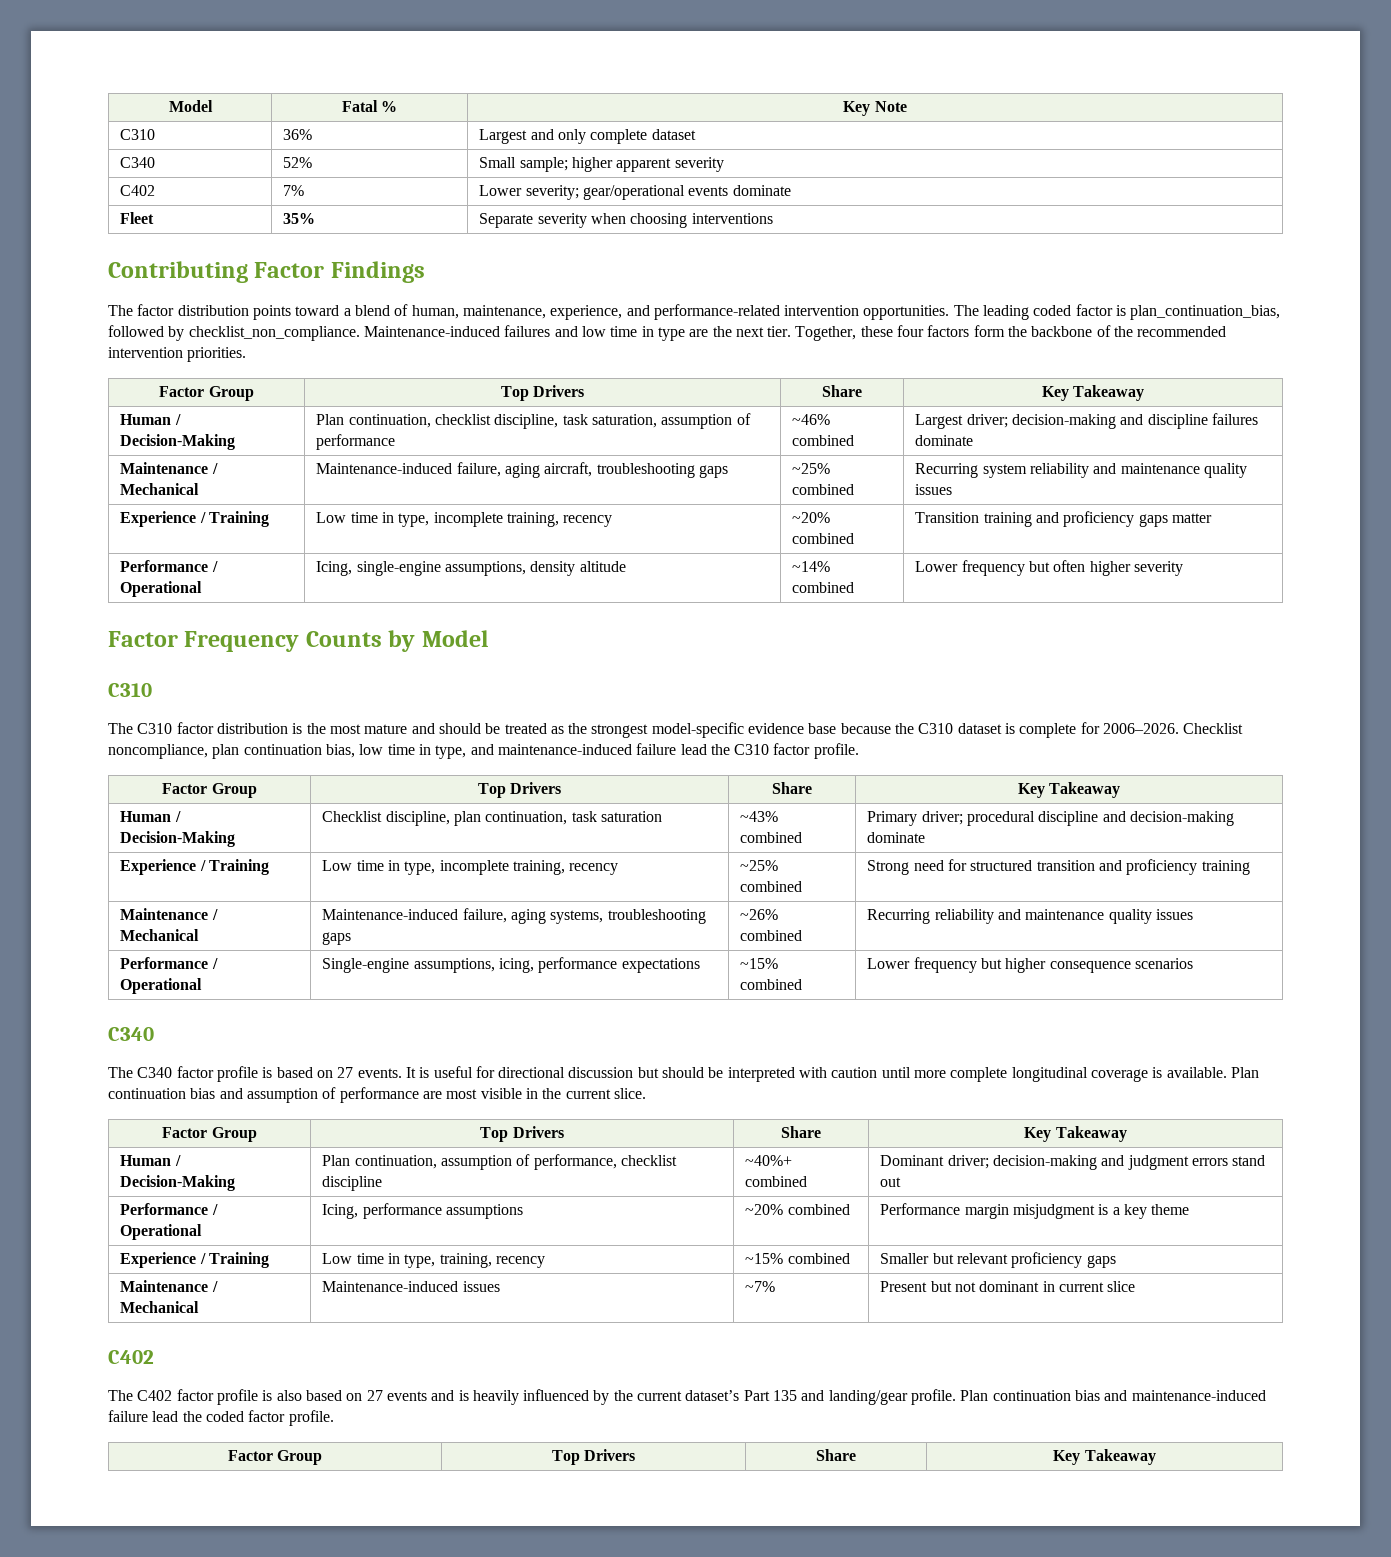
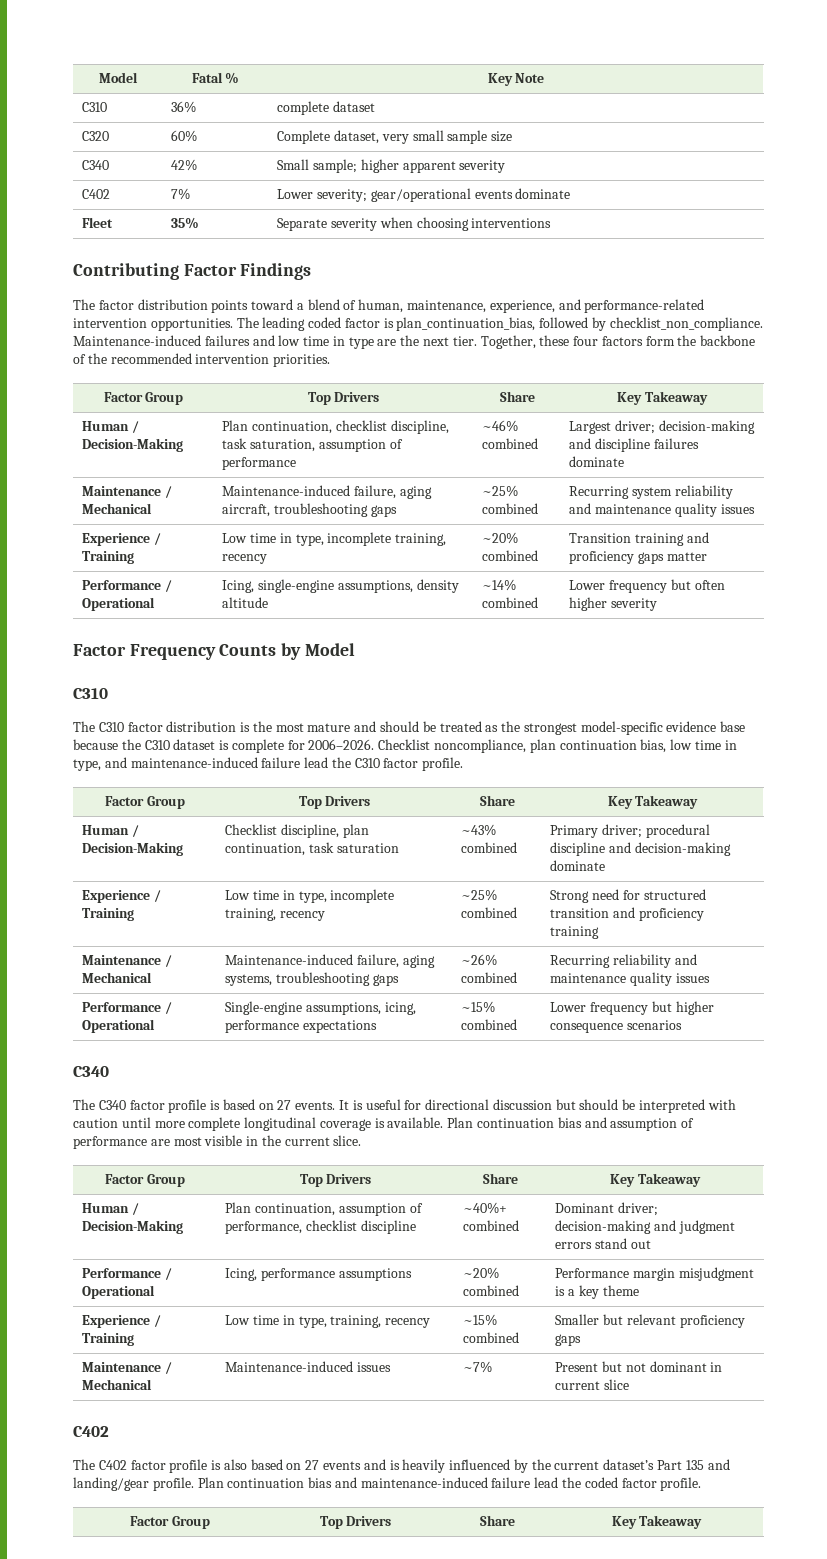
- C310 | 36% | Largest and only complete dataset
+ C310 | 36% | complete dataset
+ C320 | 60% | Complete dataset, very small sample size
- C340 | 52% | Small sample; higher apparent severity
+ C340 | 42% | Small sample; higher apparent severity

